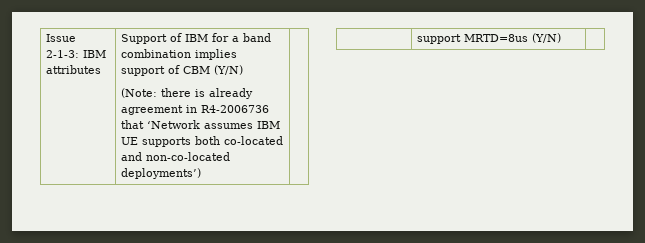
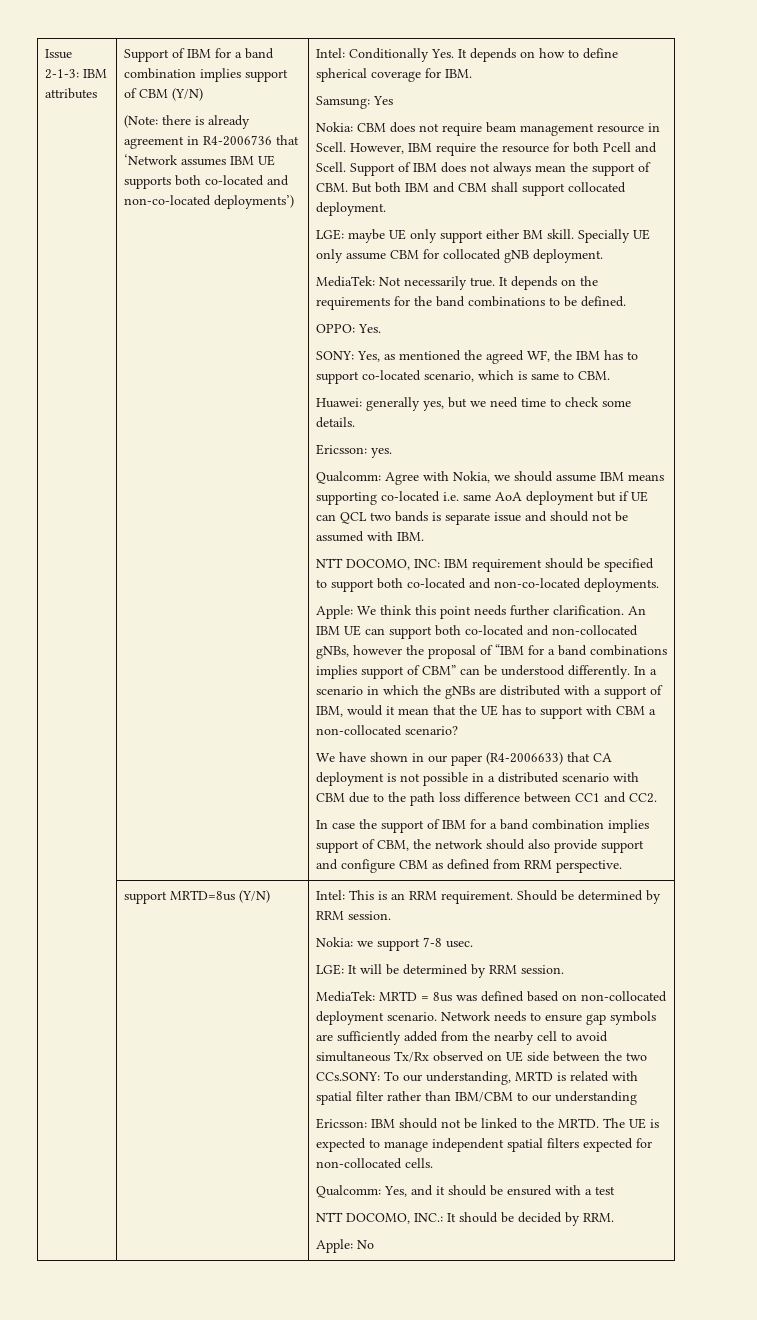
- | support MRTD=8us (Y/N) |
+ Intel: Conditionally Yes. It depends on how to define spherical coverage for IBM.
+ Samsung: Yes
+ Nokia: CBM does not require beam management resource in Scell. However, IBM require the resource for both Pcell and Scell. Support of IBM does not always mean the support of CBM. But both IBM and CBM shall support collocated deployment.
+ LGE: maybe UE only support either BM skill. Specially UE only assume CBM for collocated gNB deployment.
+ MediaTek: Not necessarily true. It depends on the requirements for the band combinations to be defined.
+ OPPO: Yes.
+ SONY: Yes, as mentioned the agreed WF, the IBM has to support co-located scenario, which is same to CBM.
+ Huawei: generally yes, but we need time to check some details.
+ Ericsson: yes.
+ Qualcomm: Agree with Nokia, we should assume IBM means supporting co-located i.e. same AoA deployment but if UE can QCL two bands is separate issue and should not be assumed with IBM.
+ NTT DOCOMO, INC: IBM requirement should be specified to support both co-located and non-co-located deployments.
+ Apple: We think this point needs further clarification. An IBM UE can support both co-located and non-collocated gNBs, however the proposal of “IBM for a band combinations implies support of CBM” can be understood differently. In a scenario in which the gNBs are distributed with a support of IBM, would it mean that the UE has to support with CBM a non-collocated scenario?
+ We have shown in our paper (R4-2006633) that CA deployment is not possible in a distributed scenario with CBM due to the path loss difference between CC1 and CC2.
+ In case the support of IBM for a band combination implies support of CBM, the network should also provide support and configure CBM as defined from RRM perspective.
+ | support MRTD=8us (Y/N) | Intel: This is an RRM requirement. Should be determined by RRM session.
+ Nokia: we support 7-8 usec.
+ LGE: It will be determined by RRM session.
+ MediaTek: MRTD = 8us was defined based on non-collocated deployment scenario. Network needs to ensure gap symbols are sufficiently added from the nearby cell to avoid simultaneous Tx/Rx observed on UE side between the two CCs.SONY: To our understanding, MRTD is related with spatial filter rather than IBM/CBM to our understanding
+ Ericsson: IBM should not be linked to the MRTD. The UE is expected to manage independent spatial filters expected for non-collocated cells.
+ Qualcomm: Yes, and it should be ensured with a test
+ NTT DOCOMO, INC.: It should be decided by RRM.
+ Apple: No

